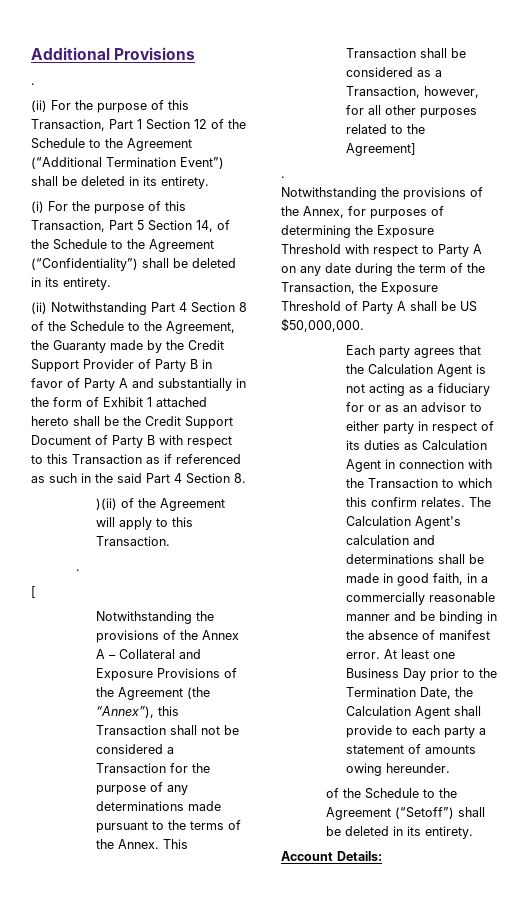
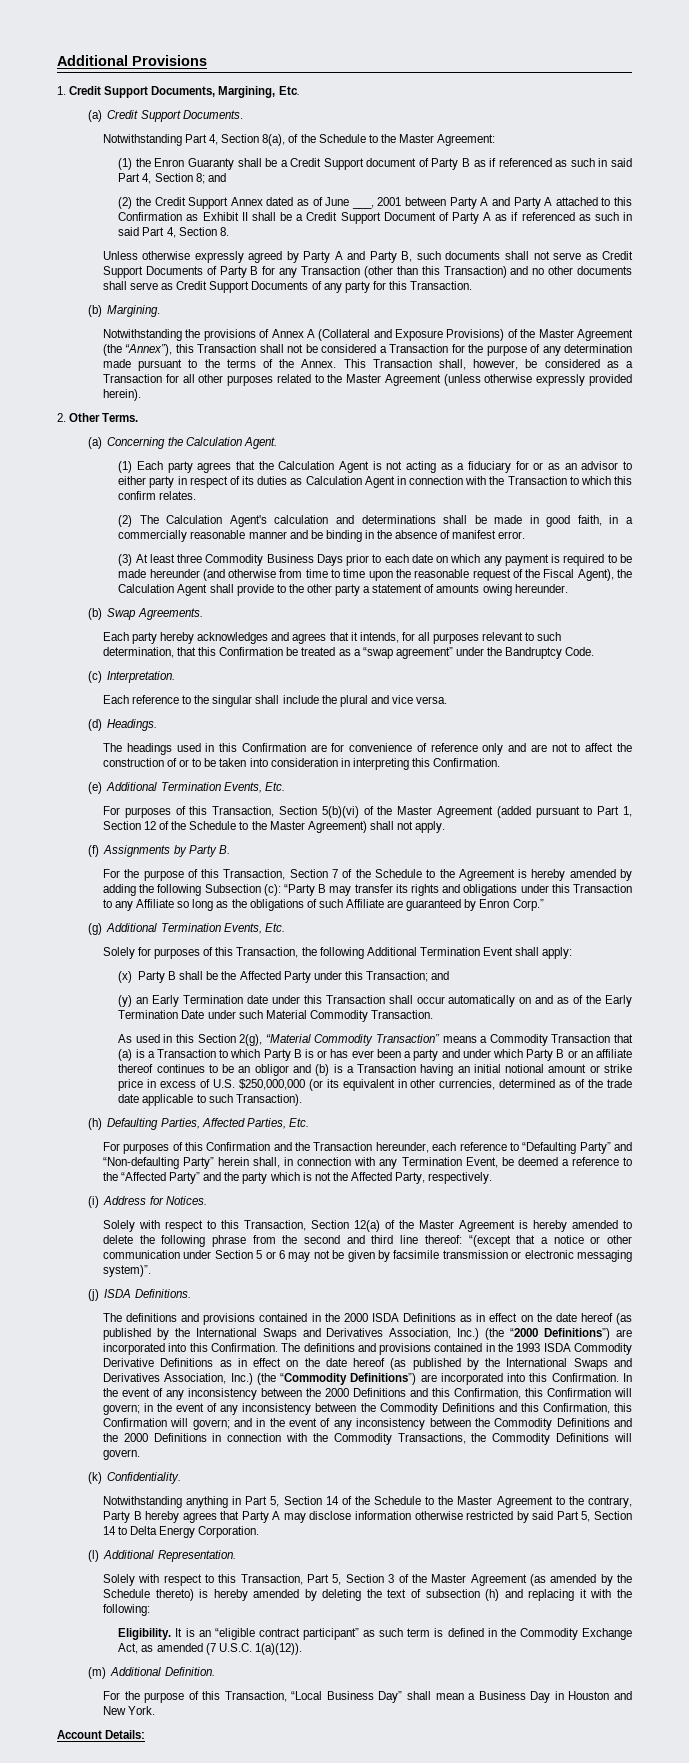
  Additional Provisions
- .
- (ii) For the purpose of this Transaction, Part 1 Section 12 of the Schedule to the Agreement (“Additional Termination Event”) shall be deleted in its entirety.
- (i) For the purpose of this Transaction, Part 5 Section 14, of the Schedule to the Agreement (“Confidentiality”) shall be deleted in its entirety.
- (ii) Notwithstanding Part 4 Section 8 of the Schedule to the Agreement, the Guaranty made by the Credit Support Provider of Party B in favor of Party A and substantially in the form of Exhibit 1 attached hereto shall be the Credit Support Document of Party B with respect to this Transaction as if referenced as such in the said Part 4 Section 8.
- )(ii) of the Agreement will apply to this Transaction.
- .
- [
- Notwithstanding the provisions of the Annex A – Collateral and Exposure Provisions of the Agreement (the “Annex”), this Transaction shall not be considered a Transaction for the purpose of any determinations made pursuant to the terms of the Annex.
+ 1. Credit Support Documents, Margining, Etc.
+ (a) Credit Support Documents.
+ Notwithstanding Part 4, Section 8(a), of the Schedule to the Master Agreement:
+ (1) the Enron Guaranty shall be a Credit Support document of Party B as if referenced as such in said Part 4, Section 8; and
+ (2) the Credit Support Annex dated as of June ___, 2001 between Party A and Party A attached to this Confirmation as Exhibit II shall be a Credit Support Document of Party A as if referenced as such in said Part 4, Section 8.
+ Unless otherwise expressly agreed by Party A and Party B, such documents shall not serve as Credit Support Documents of Party B for any Transaction (other than this Transaction) and no other documents shall serve as Credit Support Documents of any party for this Transaction.
+ (b) Margining.
+ Notwithstanding the provisions of Annex A (Collateral and Exposure Provisions) of the Master Agreement (the “Annex”), this Transaction shall not be considered a Transaction for the purpose of any determination made pursuant to the terms of the Annex.
- This Transaction shall be considered as a Transaction, however, for all other purposes related to the Agreement]
- .
- Notwithstanding the provisions of the Annex, for purposes of determining the Exposure Threshold with respect to Party A on any date during the term of the Transaction, the Exposure Threshold of Party A shall be US $50,000,000.
- Each party agrees that the Calculation Agent is not acting as a fiduciary for or as an advisor to either party in respect of its duties as Calculation Agent in connection with the Transaction to which this confirm relates. The Calculation Agent's calculation and determinations shall be made in good faith, in a commercially reasonable manner and be binding in the absence of manifest error. At least one Business Day prior to the Termination Date, the Calculation Agent shall provide to each party a statement of amounts owing hereunder.
+ This Transaction shall, however, be considered as a Transaction for all other purposes related to the Master Agreement (unless otherwise expressly provided herein).
+ 2. Other Terms.
+ (a) Concerning the Calculation Agent.
+ (1) Each party agrees that the Calculation Agent is not acting as a fiduciary for or as an advisor to either party in respect of its duties as Calculation Agent in connection with the Transaction to which this confirm relates.
+ (2) The Calculation Agent's calculation and determinations shall be made in good faith, in a commercially reasonable manner and be binding in the absence of manifest error.
+ (3) At least three Commodity Business Days prior to each date on which any payment is required to be made hereunder (and otherwise from time to time upon the reasonable request of the Fiscal Agent), the Calculation Agent shall provide to the other party a statement of amounts owing hereunder.
- of the Schedule to the Agreement (“Setoff”) shall be deleted in its entirety.
+ (b) Swap Agreements.
+ Each party hereby acknowledges and agrees that it intends, for all purposes relevant to such determination, that this Confirmation be treated as a “swap agreement” under the Bandruptcy Code.
+ (c) Interpretation.
+ Each reference to the singular shall include the plural and vice versa.
+ (d) Headings.
+ The headings used in this Confirmation are for convenience of reference only and are not to affect the construction of or to be taken into consideration in interpreting this Confirmation.
+ (e) Additional Termination Events, Etc.
+ For purposes of this Transaction, Section 5(b)(vi) of the Master Agreement (added pursuant to Part 1, Section 12 of the Schedule to the Master Agreement) shall not apply.
+ (f) Assignments by Party B.
+ For the purpose of this Transaction, Section 7 of the Schedule to the Agreement is hereby amended by adding the following Subsection (c): “Party B may transfer its rights and obligations under this Transaction to any Affiliate so long as the obligations of such Affiliate are guaranteed by Enron Corp.”
+ (g) Additional Termination Events, Etc.
+ Solely for purposes of this Transaction, the following Additional Termination Event shall apply:
+ (x) Party B shall be the Affected Party under this Transaction; and
+ (y) an Early Termination date under this Transaction shall occur automatically on and as of the Early Termination Date under such Material Commodity Transaction.
+ As used in this Section 2(g), “Material Commodity Transaction” means a Commodity Transaction that (a) is a Transaction to which Party B is or has ever been a party and under which Party B or an affiliate thereof continues to be an obligor and (b) is a Transaction having an initial notional amount or strike price in excess of U.S. $250,000,000 (or its equivalent in other currencies, determined as of the trade date applicable to such Transaction).
+ (h) Defaulting Parties, Affected Parties, Etc.
+ For purposes of this Confirmation and the Transaction hereunder, each reference to “Defaulting Party” and “Non-defaulting Party” herein shall, in connection with any Termination Event, be deemed a reference to the “Affected Party” and the party which is not the Affected Party, respectively.
+ (i) Address for Notices.
+ Solely with respect to this Transaction, Section 12(a) of the Master Agreement is hereby amended to delete the following phrase from the second and third line thereof: “(except that a notice or other communication under Section 5 or 6 may not be given by facsimile transmission or electronic messaging system)”.
+ (j) ISDA Definitions.
+ The definitions and provisions contained in the 2000 ISDA Definitions as in effect on the date hereof (as published by the International Swaps and Derivatives Association, Inc.) (the “2000 Definitions”) are incorporated into this Confirmation. The definitions and provisions contained in the 1993 ISDA Commodity Derivative Definitions as in effect on the date hereof (as published by the International Swaps and Derivatives Association, Inc.) (the “Commodity Definitions”) are incorporated into this Confirmation. In the event of any inconsistency between the 2000 Definitions and this Confirmation, this Confirmation will govern; in the event of any inconsistency between the Commodity Definitions and this Confirmation, this Confirmation will govern; and in the event of any inconsistency between the Commodity Definitions and the 2000 Definitions in connection with the Commodity Transactions, the Commodity Definitions will govern.
+ (k) Confidentiality.
+ Notwithstanding anything in Part 5, Section 14 of the Schedule to the Master Agreement to the contrary, Party B hereby agrees that Party A may disclose information otherwise restricted by said Part 5, Section 14 to Delta Energy Corporation.
+ (l) Additional Representation.
+ Solely with respect to this Transaction, Part 5, Section 3 of the Master Agreement (as amended by the Schedule thereto) is hereby amended by deleting the text of subsection (h) and replacing it with the following:
+ Eligibility. It is an “eligible contract participant” as such term is defined in the Commodity Exchange Act, as amended (7 U.S.C. 1(a)(12)).
+ (m) Additional Definition.
+ For the purpose of this Transaction, “Local Business Day” shall mean a Business Day in Houston and New York.

